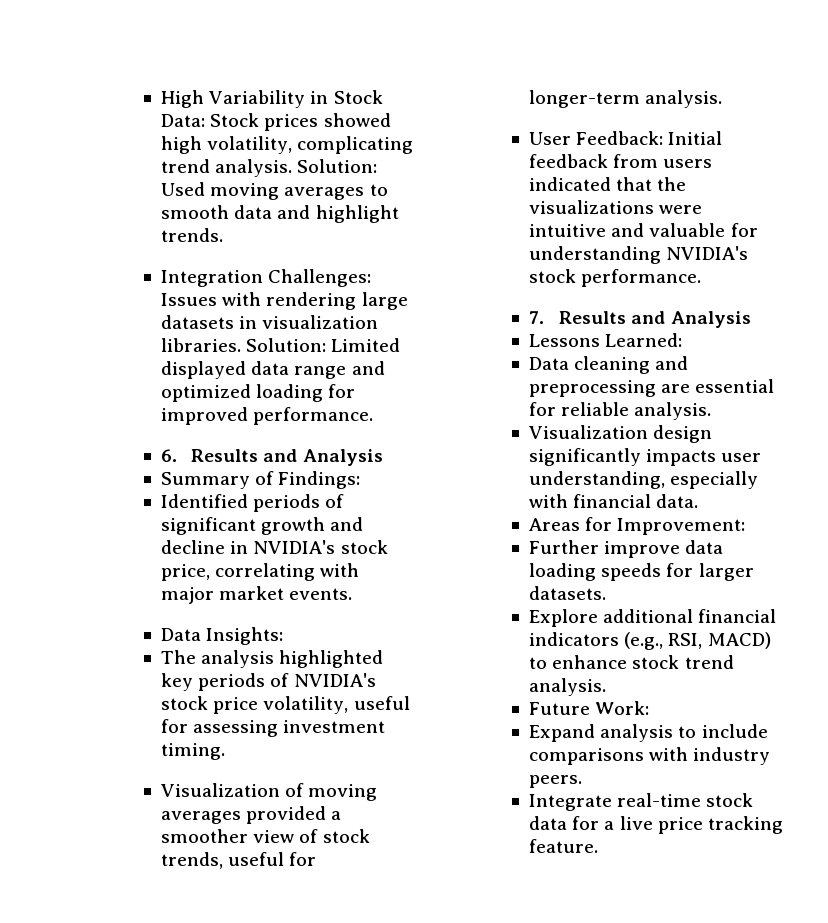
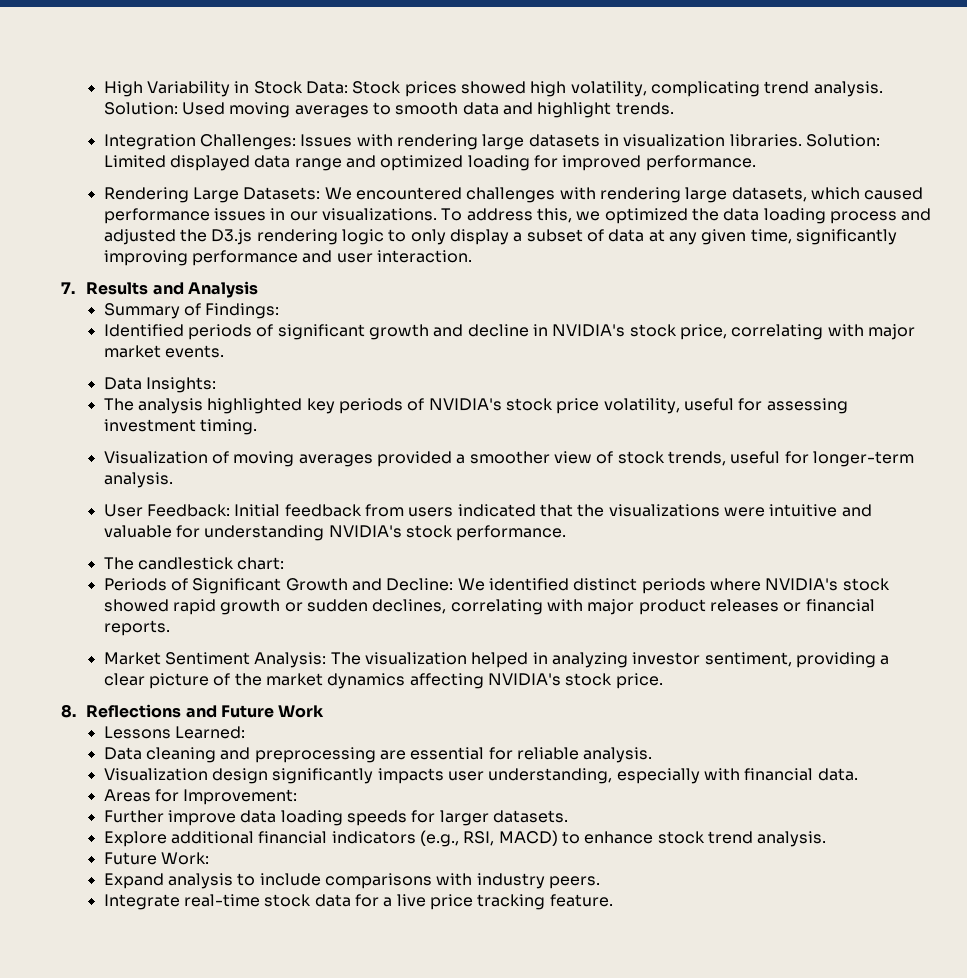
- 6. Results and Analysis
+ Rendering Large Datasets: We encountered challenges with rendering large datasets, which caused performance issues in our visualizations. To address this, we optimized the data loading process and adjusted the D3.js rendering logic to only display a subset of data at any given time, significantly improving performance and user interaction.
+ 7. Results and Analysis
- 7. Results and Analysis
+ The candlestick chart:
+ Periods of Significant Growth and Decline: We identified distinct periods where NVIDIA's stock showed rapid growth or sudden declines, correlating with major product releases or financial reports.
+ Market Sentiment Analysis: The visualization helped in analyzing investor sentiment, providing a clear picture of the market dynamics affecting NVIDIA's stock price.
+ 8. Reflections and Future Work

